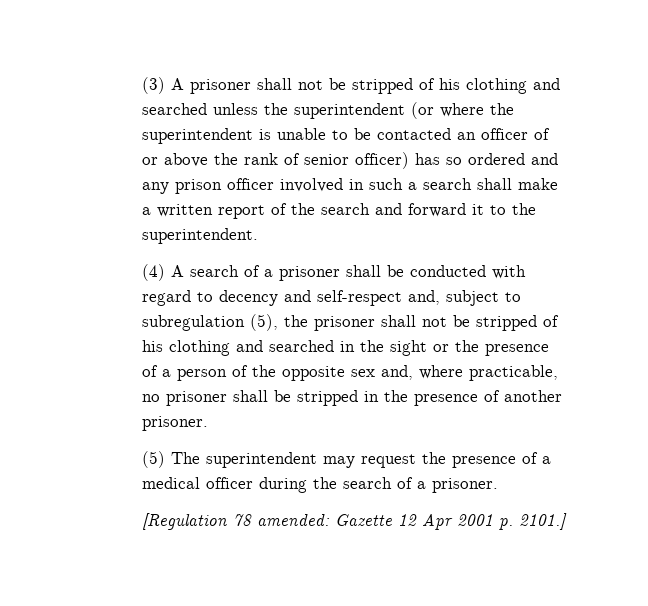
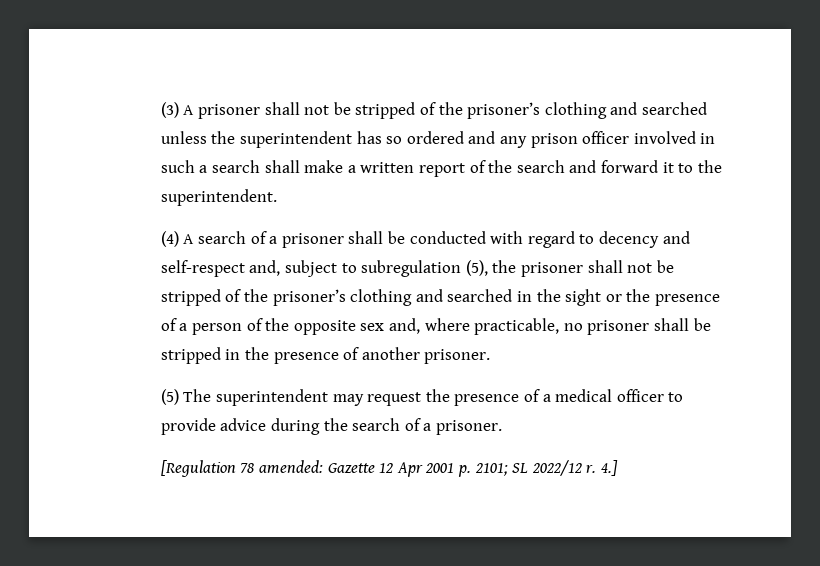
- (3) A prisoner shall not be stripped of his clothing and searched unless the superintendent (or where the superintendent is unable to be contacted an officer of or above the rank of senior officer) has so ordered and any prison officer involved in such a search shall make a written report of the search and forward it to the superintendent.
+ (3) A prisoner shall not be stripped of the prisoner’s clothing and searched unless the superintendent has so ordered and any prison officer involved in such a search shall make a written report of the search and forward it to the superintendent.
- (4) A search of a prisoner shall be conducted with regard to decency and self-respect and, subject to subregulation (5), the prisoner shall not be stripped of his clothing and searched in the sight or the presence of a person of the opposite sex and, where practicable, no prisoner shall be stripped in the presence of another prisoner.
+ (4) A search of a prisoner shall be conducted with regard to decency and self-respect and, subject to subregulation (5), the prisoner shall not be stripped of the prisoner’s clothing and searched in the sight or the presence of a person of the opposite sex and, where practicable, no prisoner shall be stripped in the presence of another prisoner.
- (5) The superintendent may request the presence of a medical officer during the search of a prisoner.
+ (5) The superintendent may request the presence of a medical officer to provide advice during the search of a prisoner.
- [Regulation 78 amended: Gazette 12 Apr 2001 p. 2101.]
+ [Regulation 78 amended: Gazette 12 Apr 2001 p. 2101; SL 2022/12 r. 4.]

